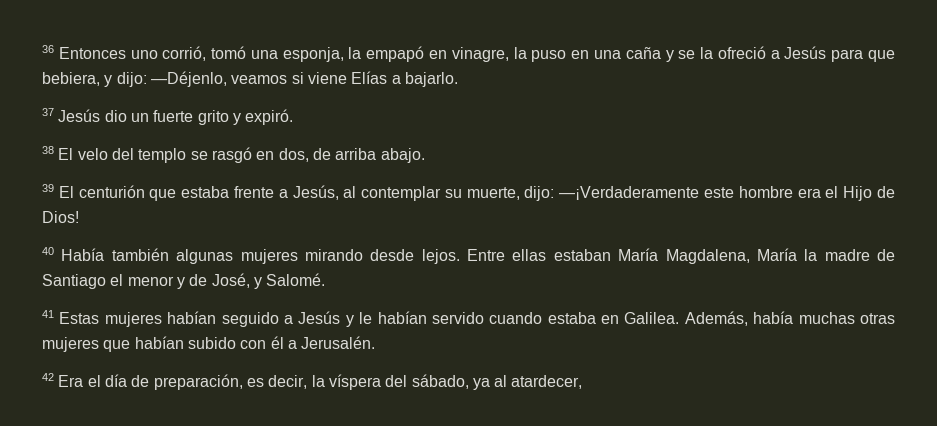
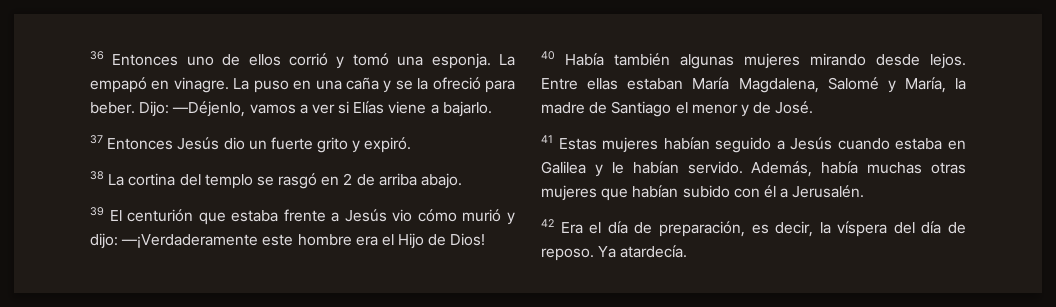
- 36 Entonces uno corrió, tomó una esponja, la empapó en vinagre, la puso en una caña y se la ofreció a Jesús para que bebiera, y dijo: ―Déjenlo, veamos si viene Elías a bajarlo.
+ 36 Entonces uno de ellos corrió y tomó una esponja. La empapó en vinagre. La puso en una caña y se la ofreció para beber. Dijo: —Déjenlo, vamos a ver si Elías viene a bajarlo.
- 37 Jesús dio un fuerte grito y expiró.
+ 37 Entonces Jesús dio un fuerte grito y expiró.
- 38 El velo del templo se rasgó en dos, de arriba abajo.
+ 38 La cortina del templo se rasgó en 2 de arriba abajo.
- 39 El centurión que estaba frente a Jesús, al contemplar su muerte, dijo: —¡Verdaderamente este hombre era el Hijo de Dios!
+ 39 El centurión que estaba frente a Jesús vio cómo murió y dijo: —¡Verdaderamente este hombre era el Hijo de Dios!
- Entre ellas estaban María Magdalena, María la madre de Santiago el menor y de José, y Salomé.
+ Entre ellas estaban María Magdalena, Salomé y María, la madre de Santiago el menor y de José.
- 41 Estas mujeres habían seguido a Jesús y le habían servido cuando estaba en Galilea.
+ 41 Estas mujeres habían seguido a Jesús cuando estaba en Galilea y le habían servido.
- 42 Era el día de preparación, es decir, la víspera del sábado, ya al atardecer,
+ 42 Era el día de preparación, es decir, la víspera del día de reposo. Ya atardecía.

